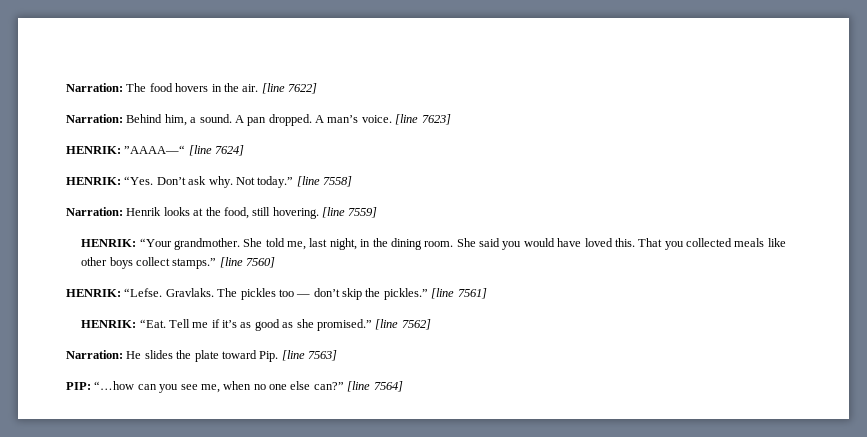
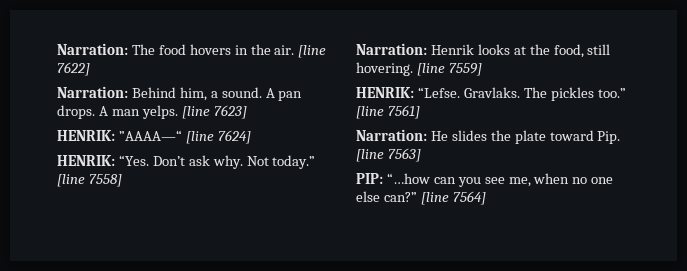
- A pan dropped. A man’s voice.
+ A pan drops. A man yelps.
- HENRIK: “Your grandmother. She told me, last night, in the dining room. She said you would have loved this. That you collected meals like other boys collect stamps.” [line 7560]
- The pickles too — don’t skip the pickles.” [line 7561]
- HENRIK: “Eat. Tell me if it’s as good as she promised.” [line 7562]
+ The pickles too.” [line 7561]

